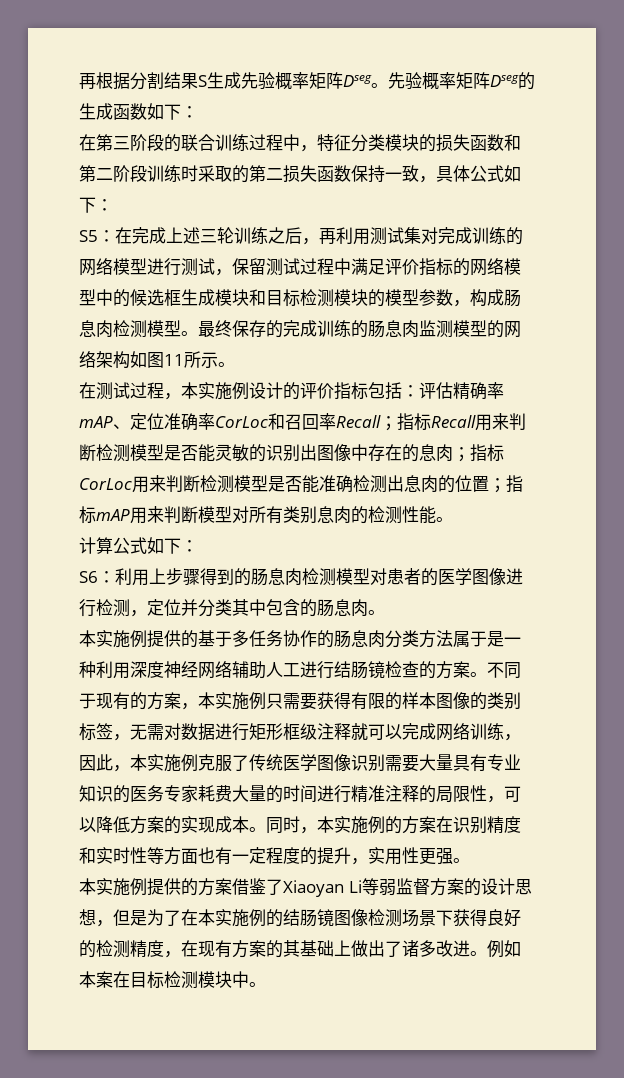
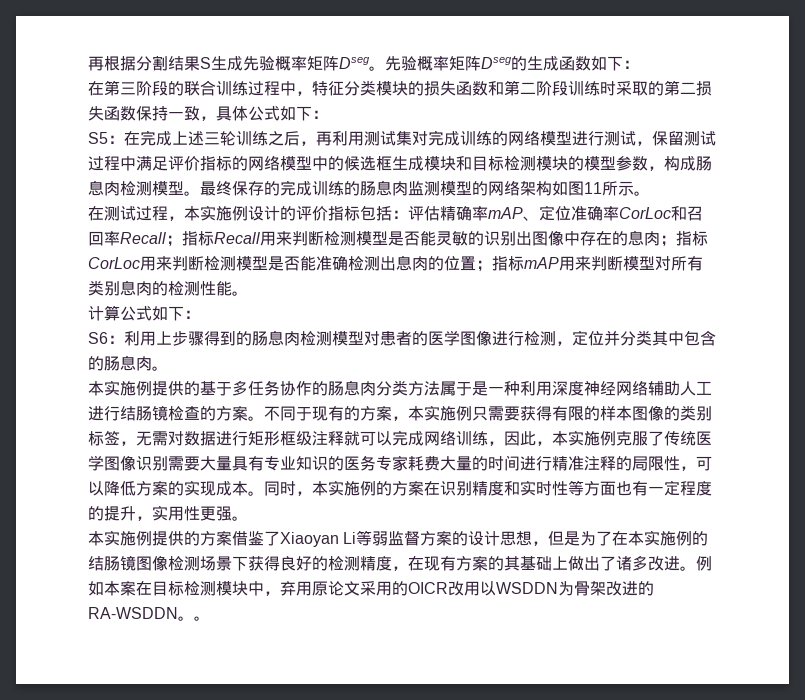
- 例如本案在目标检测模块中。
+ 例如本案在目标检测模块中，弃用原论文采用的OICR改用以WSDDN为骨架改进的RA-WSDDN。。

